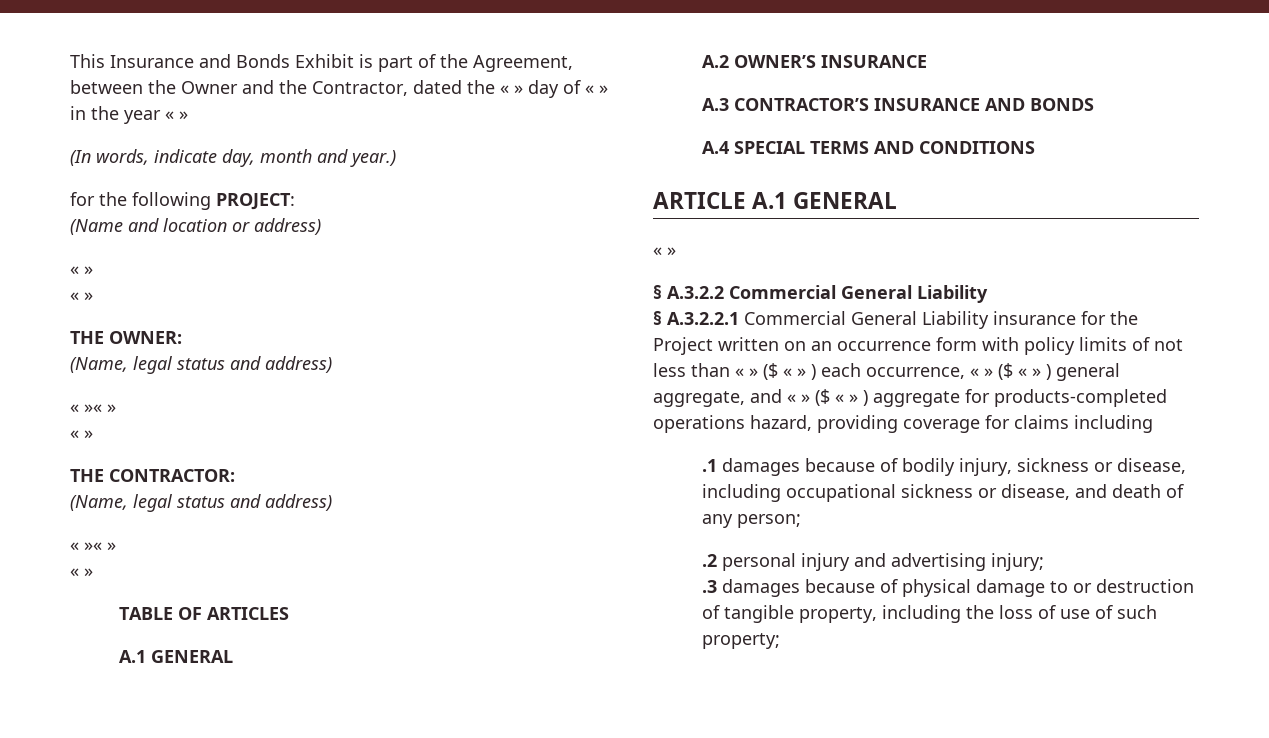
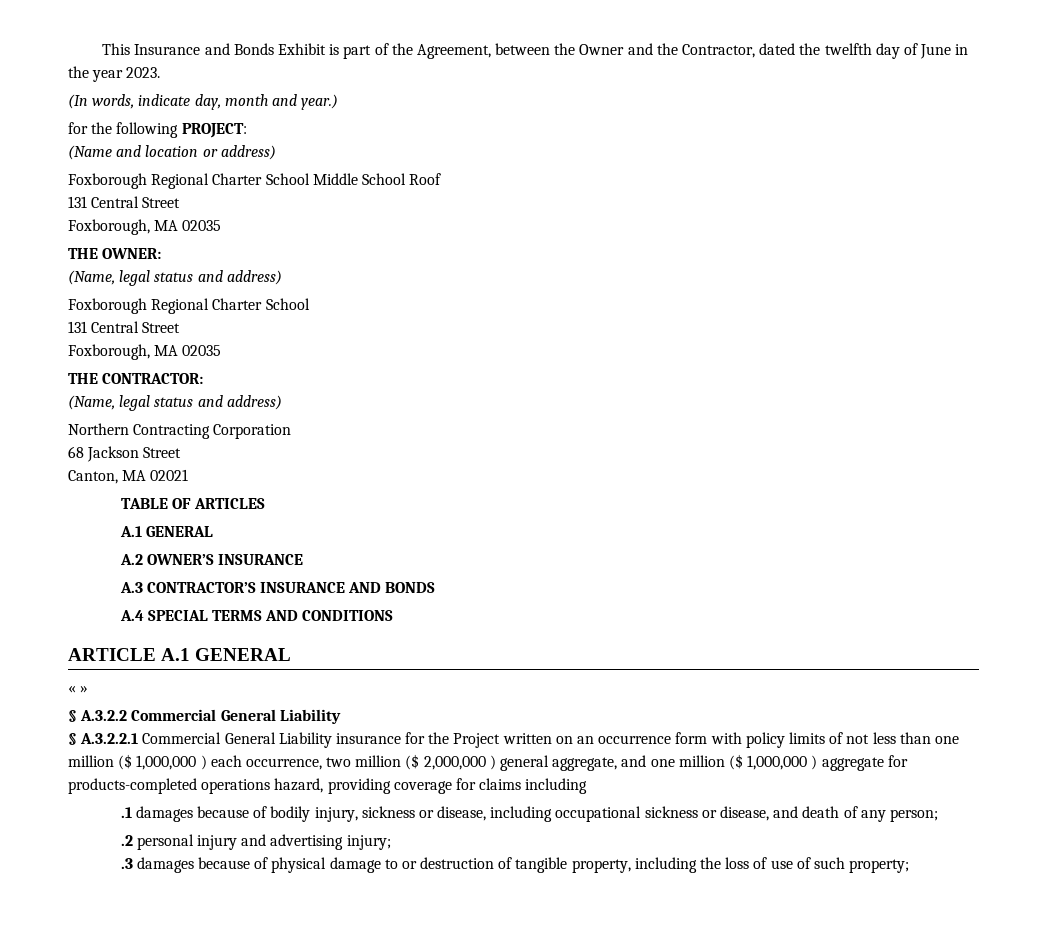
- This Insurance and Bonds Exhibit is part of the Agreement, between the Owner and the Contractor, dated the « » day of « » in the year « »
+ This Insurance and Bonds Exhibit is part of the Agreement, between the Owner and the Contractor, dated the twelfth day of June in the year 2023.
  (Name and location or address)
- « »
- « »
+ Foxborough Regional Charter School Middle School Roof
+ 131 Central Street
+ Foxborough, MA 02035
  THE OWNER:
  (Name, legal status and address)
- « »« »
- « »
+ Foxborough Regional Charter School
+ 131 Central Street
+ Foxborough, MA 02035
  THE CONTRACTOR:
  (Name, legal status and address)
- « »« »
- « »
+ Northern Contracting Corporation
+ 68 Jackson Street
+ Canton, MA 02021
- § A.3.2.2.1 Commercial General Liability insurance for the Project written on an occurrence form with policy limits of not less than « » ($ « » ) each occurrence, « » ($ « » ) general aggregate, and « » ($ « » ) aggregate for products-completed operations hazard, providing coverage for claims including
+ § A.3.2.2.1 Commercial General Liability insurance for the Project written on an occurrence form with policy limits of not less than one million ($ 1,000,000 ) each occurrence, two million ($ 2,000,000 ) general aggregate, and one million ($ 1,000,000 ) aggregate for products-completed operations hazard, providing coverage for claims including

